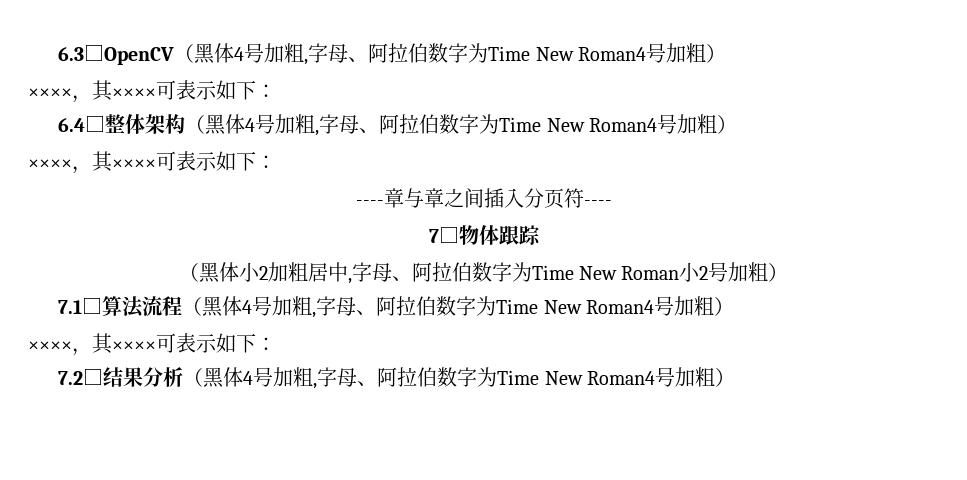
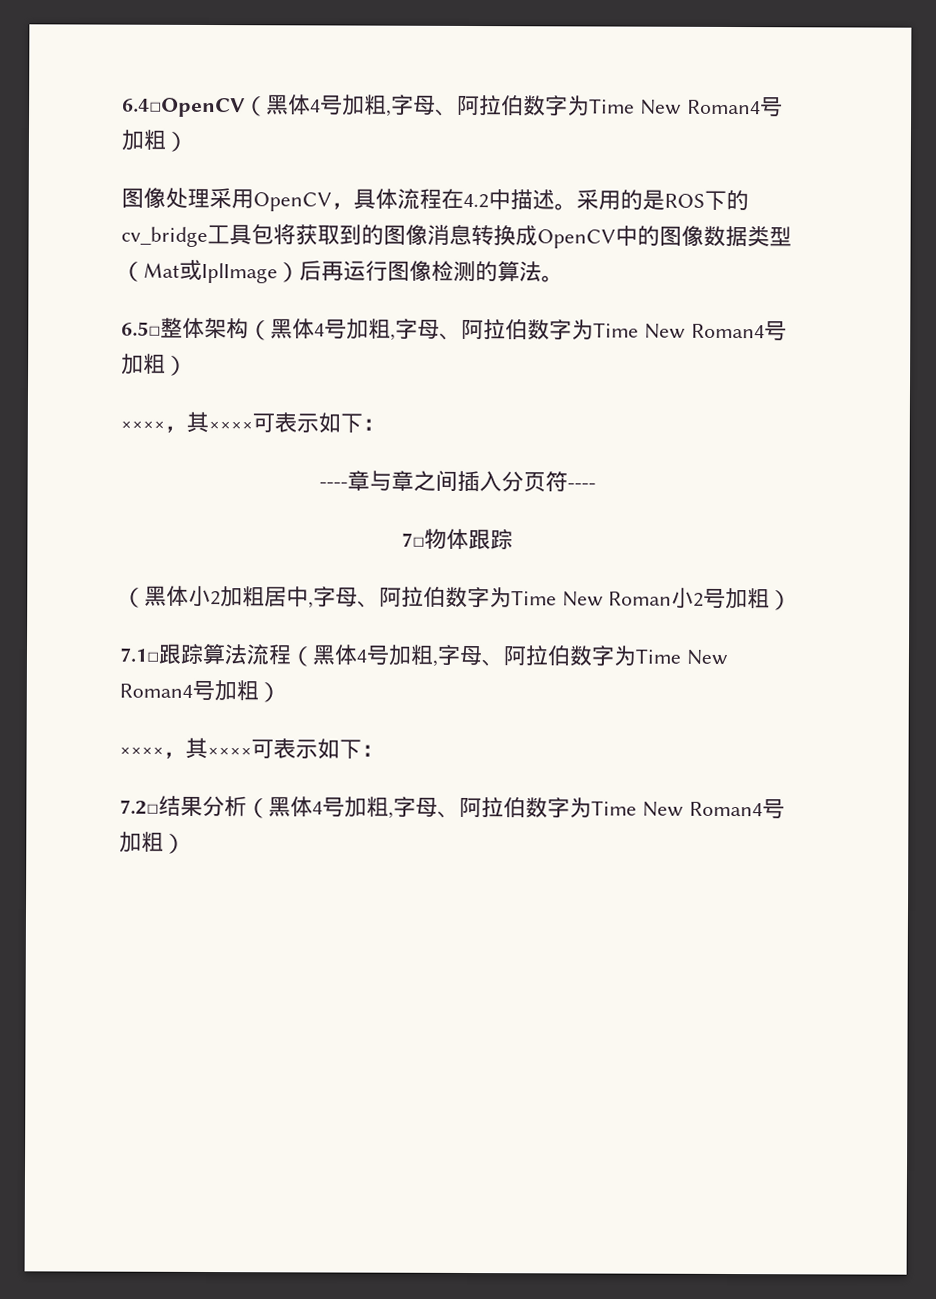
- 6.3□OpenCV（黑体4号加粗,字母、阿拉伯数字为Time New Roman4号加粗）
- ××××，其××××可表示如下：
- 6.4□整体架构（黑体4号加粗,字母、阿拉伯数字为Time New Roman4号加粗）
+ 6.4□OpenCV（黑体4号加粗,字母、阿拉伯数字为Time New Roman4号加粗）
+ 图像处理采用OpenCV，具体流程在4.2中描述。采用的是ROS下的cv_bridge工具包将获取到的图像消息转换成OpenCV中的图像数据类型（Mat或IplImage）后再运行图像检测的算法。
+ 6.5□整体架构（黑体4号加粗,字母、阿拉伯数字为Time New Roman4号加粗）
- 7.1□算法流程（黑体4号加粗,字母、阿拉伯数字为Time New Roman4号加粗）
+ 7.1□跟踪算法流程（黑体4号加粗,字母、阿拉伯数字为Time New Roman4号加粗）

